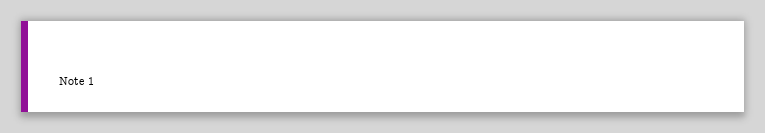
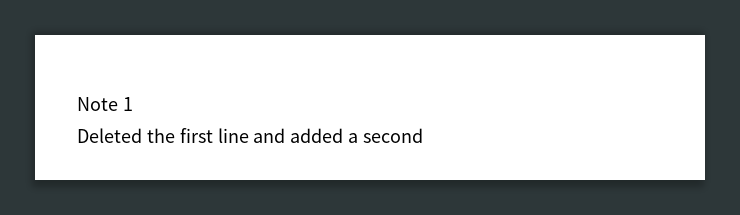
+ Deleted the first line and added a second

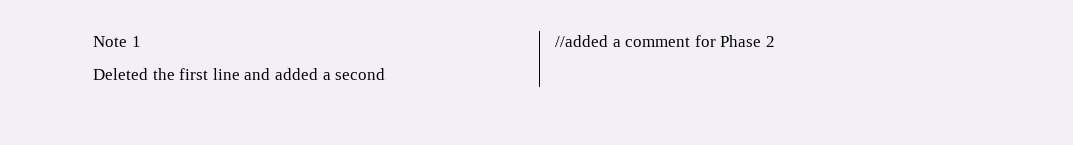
+ //added a comment for Phase 2

